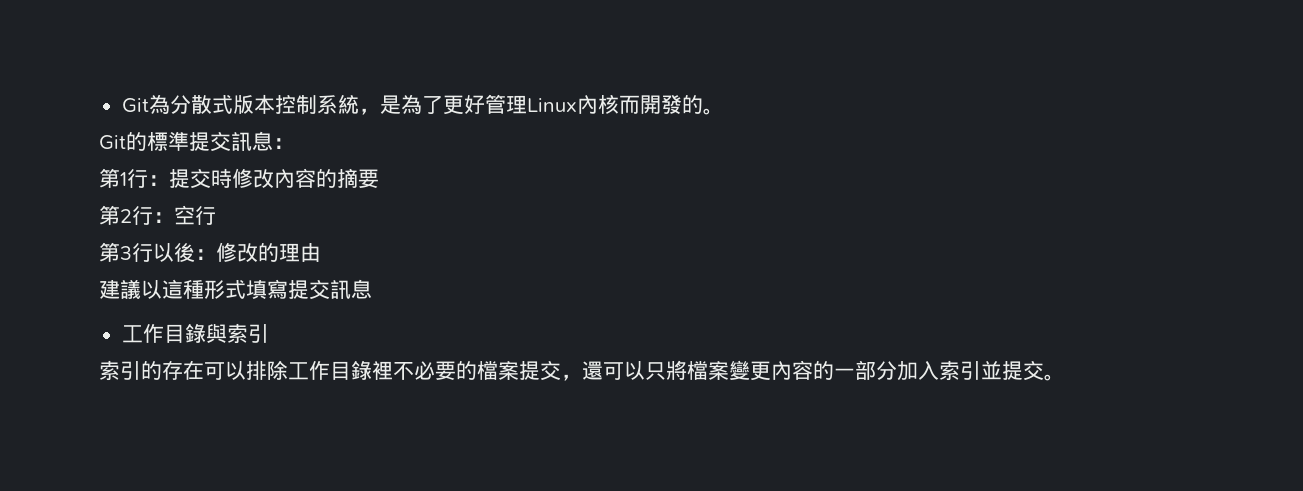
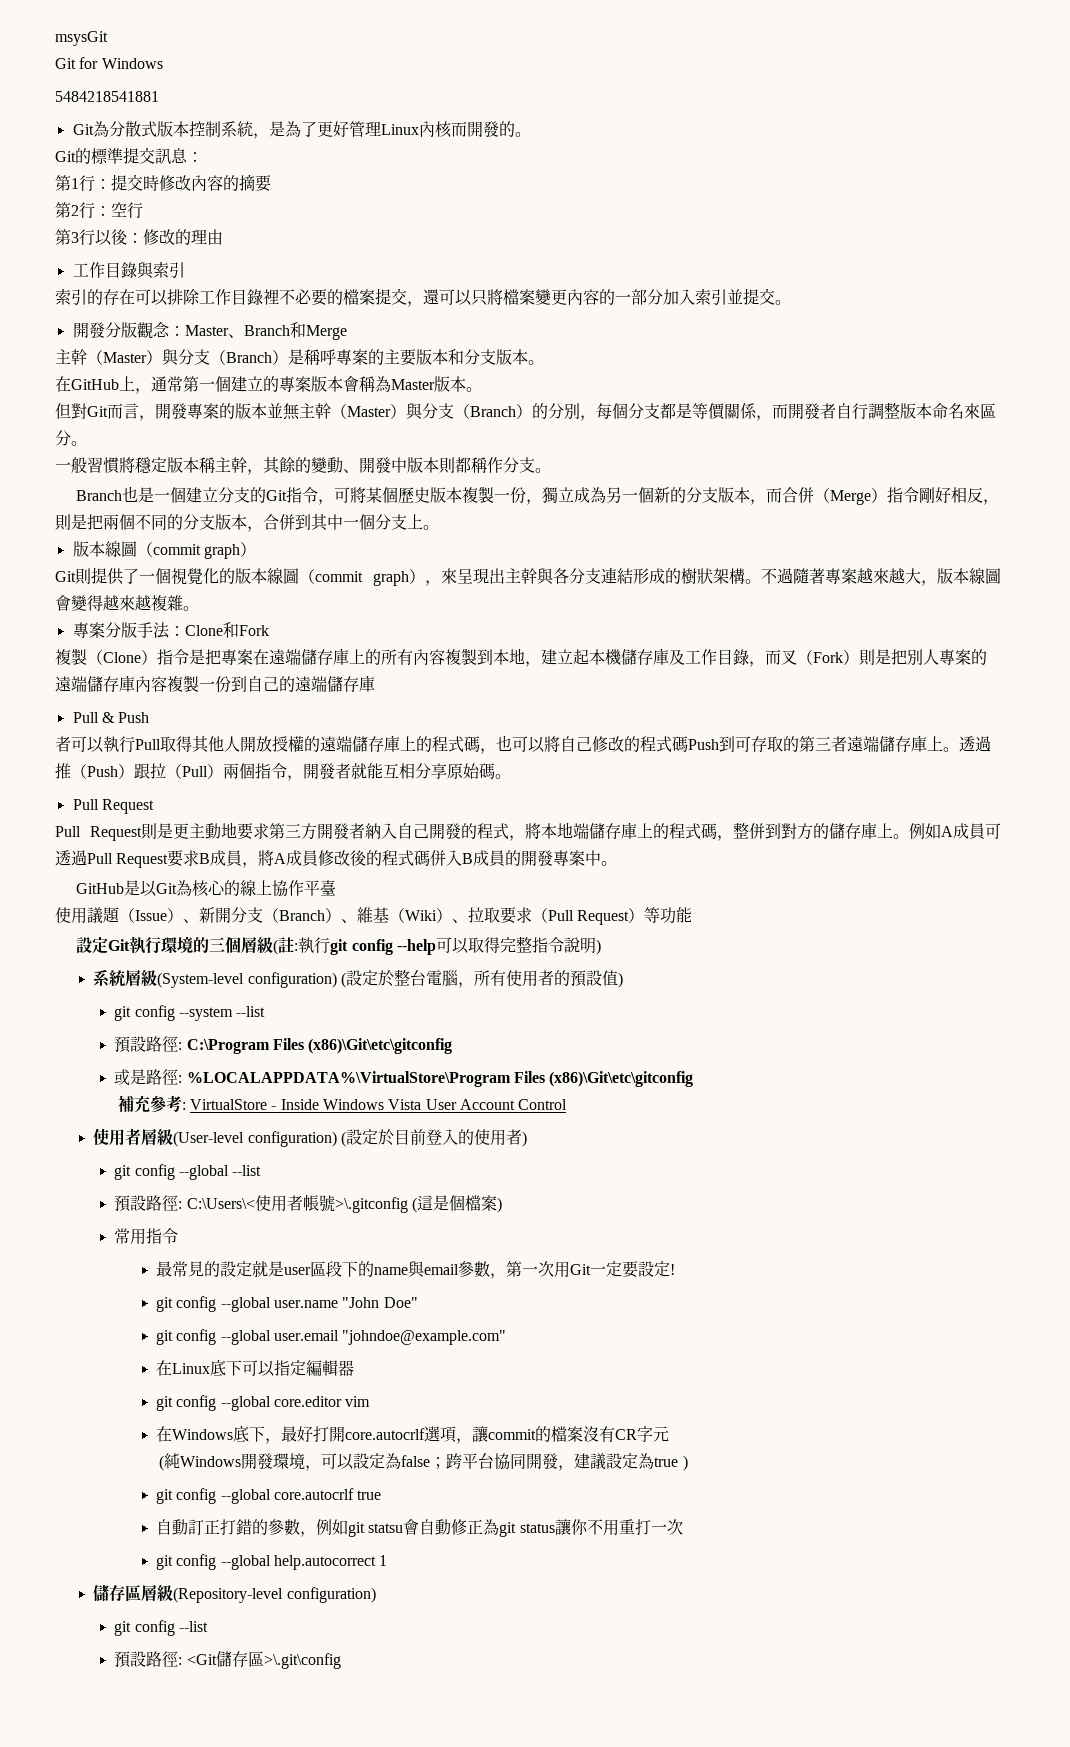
+ msysGit
+ Git for Windows
+ 5484218541881
- 建議以這種形式填寫提交訊息
+ 開發分版觀念：Master、Branch和Merge
+ 主幹（Master）與分支（Branch）是稱呼專案的主要版本和分支版本。
+ 在GitHub上，通常第一個建立的專案版本會稱為Master版本。
+ 但對Git而言，開發專案的版本並無主幹（Master）與分支（Branch）的分別，每個分支都是等價關係，而開發者自行調整版本命名來區分。
+ 一般習慣將穩定版本稱主幹，其餘的變動、開發中版本則都稱作分支。
+ Branch也是一個建立分支的Git指令，可將某個歷史版本複製一份，獨立成為另一個新的分支版本，而合併（Merge）指令剛好相反，則是把兩個不同的分支版本，合併到其中一個分支上。
+ 版本線圖（commit graph）
+ Git則提供了一個視覺化的版本線圖（commit graph），來呈現出主幹與各分支連結形成的樹狀架構。不過隨著專案越來越大，版本線圖會變得越來越複雜。
+ 專案分版手法：Clone和Fork
+ 複製（Clone）指令是把專案在遠端儲存庫上的所有內容複製到本地，建立起本機儲存庫及工作目錄，而叉（Fork）則是把別人專案的遠端儲存庫內容複製一份到自己的遠端儲存庫
+ Pull & Push
+ 者可以執行Pull取得其他人開放授權的遠端儲存庫上的程式碼，也可以將自己修改的程式碼Push到可存取的第三者遠端儲存庫上。透過推（Push）跟拉（Pull）兩個指令，開發者就能互相分享原始碼。
+ Pull Request
+ Pull Request則是更主動地要求第三方開發者納入自己開發的程式，將本地端儲存庫上的程式碼，整併到對方的儲存庫上。例如A成員可透過Pull Request要求B成員，將A成員修改後的程式碼併入B成員的開發專案中。
+ GitHub是以Git為核心的線上協作平臺
+ 使用議題（Issue）、新開分支（Branch）、維基（Wiki）、拉取要求（Pull Request）等功能
+ 設定Git執行環境的三個層級(註:執行git config --help可以取得完整指令說明)
+ 系統層級(System-level configuration) (設定於整台電腦，所有使用者的預設值)
+ git config --system --list
+ 預設路徑: C:\Program Files (x86)\Git\etc\gitconfig
+ 或是路徑: %LOCALAPPDATA%\VirtualStore\Program Files (x86)\Git\etc\gitconfig
+ 補充參考: VirtualStore - Inside Windows Vista User Account Control
+ 使用者層級(User-level configuration) (設定於目前登入的使用者)
+ git config --global --list
+ 預設路徑: C:\Users\<使用者帳號>\.gitconfig (這是個檔案)
+ 常用指令
+ 最常見的設定就是user區段下的name與email參數，第一次用Git一定要設定!
+ git config --global user.name "John Doe"
+ git config --global user.email "johndoe@example.com"
+ 在Linux底下可以指定編輯器
+ git config --global core.editor vim
+ 在Windows底下，最好打開core.autocrlf選項，讓commit的檔案沒有CR字元
+ (純Windows開發環境，可以設定為false；跨平台協同開發，建議設定為true )
+ git config --global core.autocrlf true
+ 自動訂正打錯的參數，例如git statsu會自動修正為git status讓你不用重打一次
+ git config --global help.autocorrect 1
+ 儲存區層級(Repository-level configuration)
+ git config --list
+ 預設路徑: <Git儲存區>\.git\config

